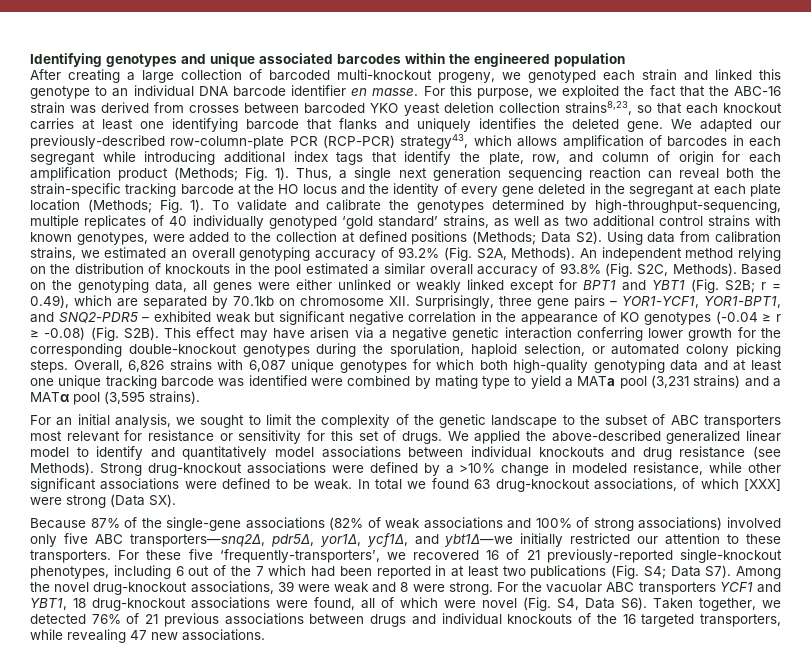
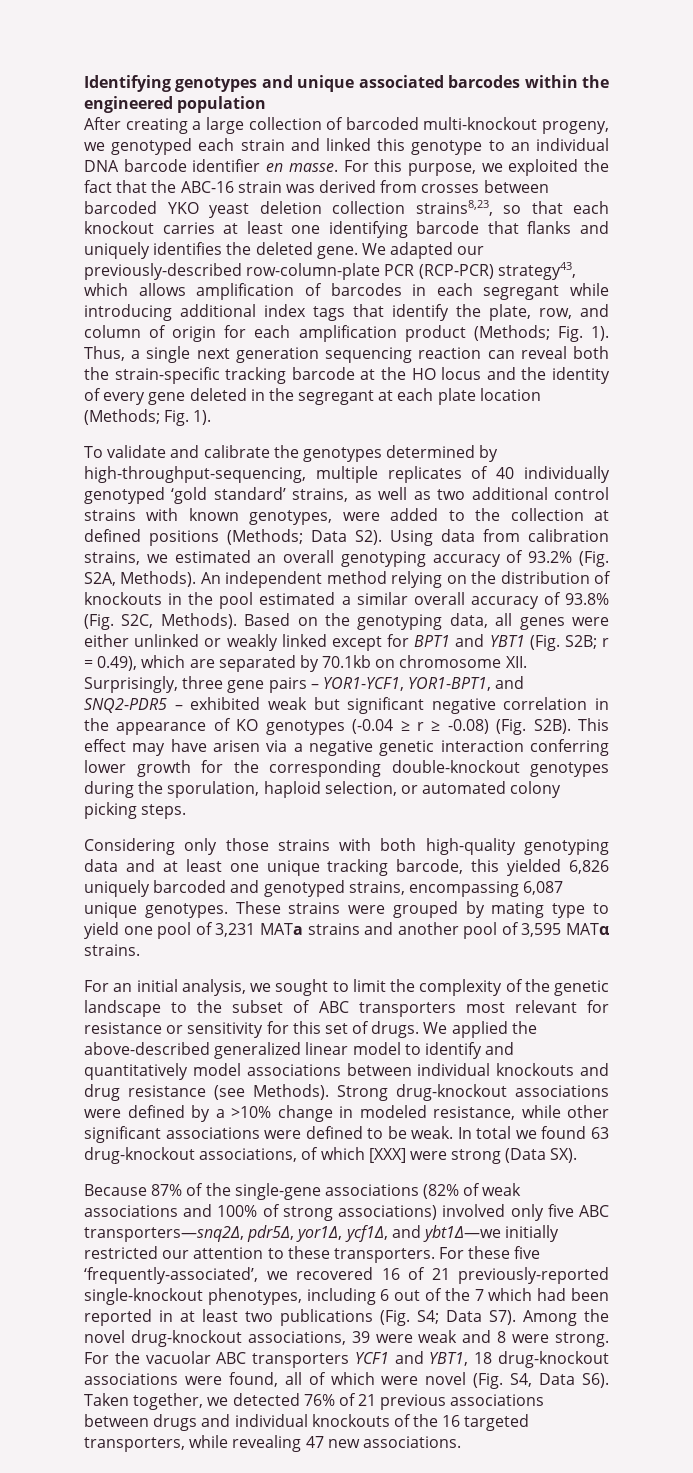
- Thus, a single next generation sequencing reaction can reveal both the strain-specific tracking barcode at the HO locus and the identity of every gene deleted in the segregant at each plate location (Methods; Fig. 1). To validate and calibrate the genotypes determined by high-throughput-sequencing, multiple replicates of 40 individually genotyped ‘gold standard’ strains, as well as two additional control strains with known genotypes, were added to the collection at defined positions (Methods;
+ Thus, a single next generation sequencing reaction can reveal both the strain-specific tracking barcode at the HO locus and the identity of every gene deleted in the segregant at each plate location (Methods; Fig. 1).
+ To validate and calibrate the genotypes determined by high-throughput-sequencing, multiple replicates of 40 individually genotyped ‘gold standard’ strains, as well as two additional control strains with known genotypes, were added to the collection at defined positions (Methods;
- This effect may have arisen via a negative genetic interaction conferring lower growth for the corresponding double-knockout genotypes during the sporulation, haploid selection, or automated colony picking steps. Overall, 6,826 strains with 6,087 unique genotypes for which both high-quality genotyping data and at least one unique tracking barcode was identified were combined by mating type to yield a MATa pool (3,231 strains) and a MATα pool (3,595 strains).
+ This effect may have arisen via a negative genetic interaction conferring lower growth for the corresponding double-knockout genotypes during the sporulation, haploid selection, or automated colony picking steps.
+ Considering only those strains with both high-quality genotyping data and at least one unique tracking barcode, this yielded 6,826 uniquely barcoded and genotyped strains, encompassing 6,087 unique genotypes. These strains were grouped by mating type to yield one pool of 3,231 MATa strains and another pool of 3,595 MATα strains.
- For these five ‘frequently-transporters’, we recovered 16 of 21 previously-reported single-knockout phenotypes, including 6 out of the 7 which had been reported in at least two publications (Fig. S4; Data S7). Among the novel drug-knockout associations, 39 were weak and 8 were strong.
+ For these five ‘frequently-associated’, we recovered 16 of 21 previously-reported single-knockout phenotypes, including 6 out of the 7 which had been reported in at least two publications (Fig. S4; Data S7). Among the novel drug-knockout associations, 39 were weak and 8 were strong.

